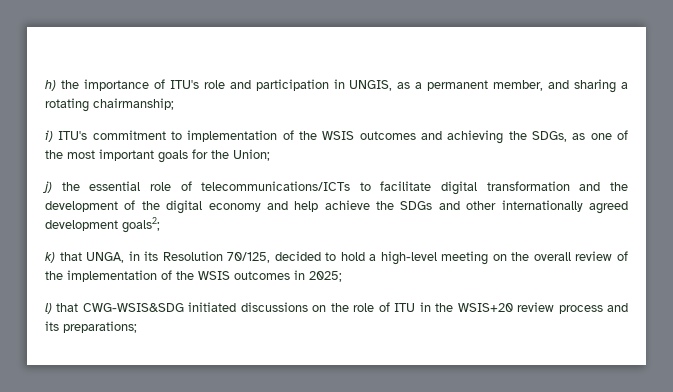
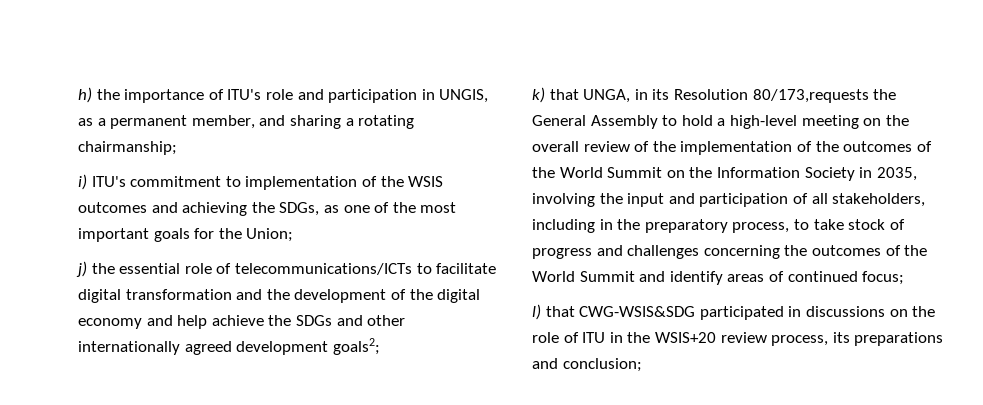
- k) that UNGA, in its Resolution 70/125, decided to hold a high-level meeting on the overall review of the implementation of the WSIS outcomes in 2025;
+ k) that UNGA, in its Resolution 80/173,requests the General Assembly to hold a high-level meeting on the overall review of the implementation of the outcomes of the World Summit on the Information Society in 2035, involving the input and participation of all stakeholders, including in the preparatory process, to take stock of progress and challenges concerning the outcomes of the World Summit and identify areas of continued focus;
- l) that CWG-WSIS&SDG initiated discussions on the role of ITU in the WSIS+20 review process and its preparations;
+ l) that CWG-WSIS&SDG participated in discussions on the role of ITU in the WSIS+20 review process, its preparations and conclusion;

